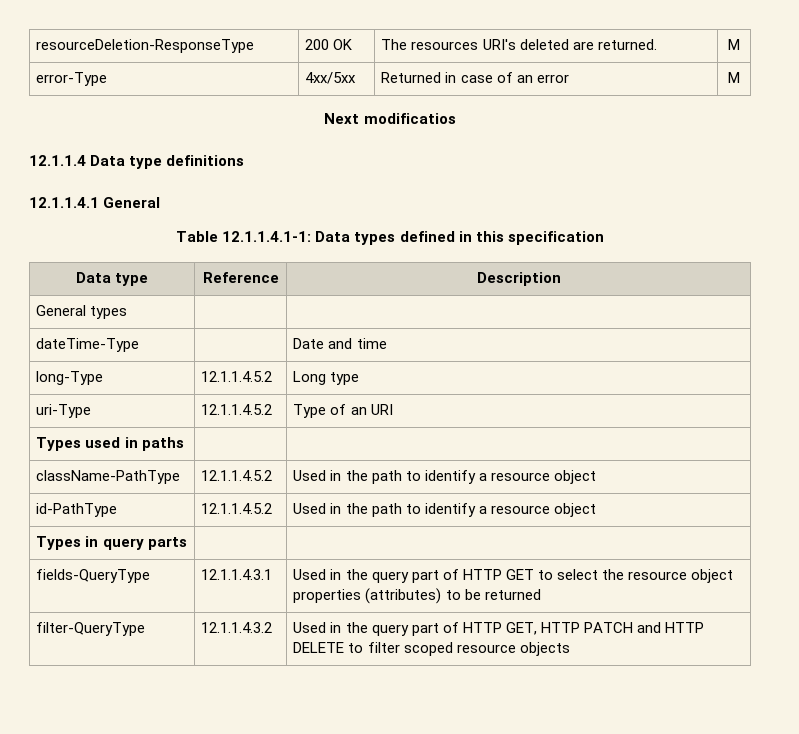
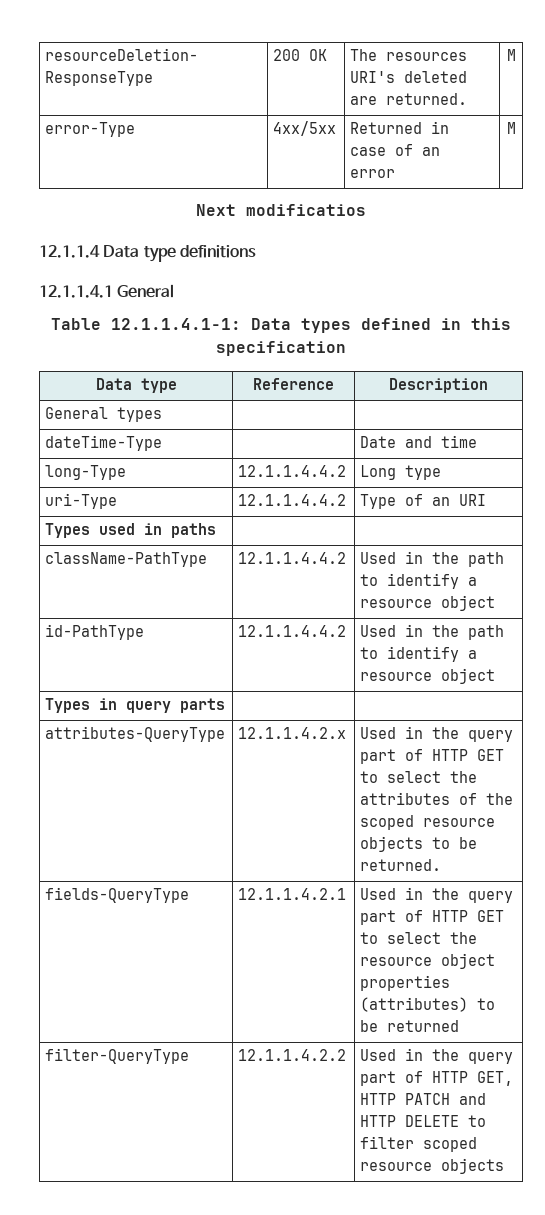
- long-Type | 12.1.1.4.5.2 | Long type
+ long-Type | 12.1.1.4.4.2 | Long type
- uri-Type | 12.1.1.4.5.2 | Type of an URI
+ uri-Type | 12.1.1.4.4.2 | Type of an URI
- className-PathType | 12.1.1.4.5.2 | Used in the path to identify a resource object
+ className-PathType | 12.1.1.4.4.2 | Used in the path to identify a resource object
- id-PathType | 12.1.1.4.5.2 | Used in the path to identify a resource object
+ id-PathType | 12.1.1.4.4.2 | Used in the path to identify a resource object
+ attributes-QueryType | 12.1.1.4.2.x | Used in the query part of HTTP GET to select the attributes of the scoped resource objects to be returned.
- fields-QueryType | 12.1.1.4.3.1 | Used in the query part of HTTP GET to select the resource object properties (attributes) to be returned
+ fields-QueryType | 12.1.1.4.2.1 | Used in the query part of HTTP GET to select the resource object properties (attributes) to be returned
- filter-QueryType | 12.1.1.4.3.2 | Used in the query part of HTTP GET, HTTP PATCH and HTTP DELETE to filter scoped resource objects
+ filter-QueryType | 12.1.1.4.2.2 | Used in the query part of HTTP GET, HTTP PATCH and HTTP DELETE to filter scoped resource objects

